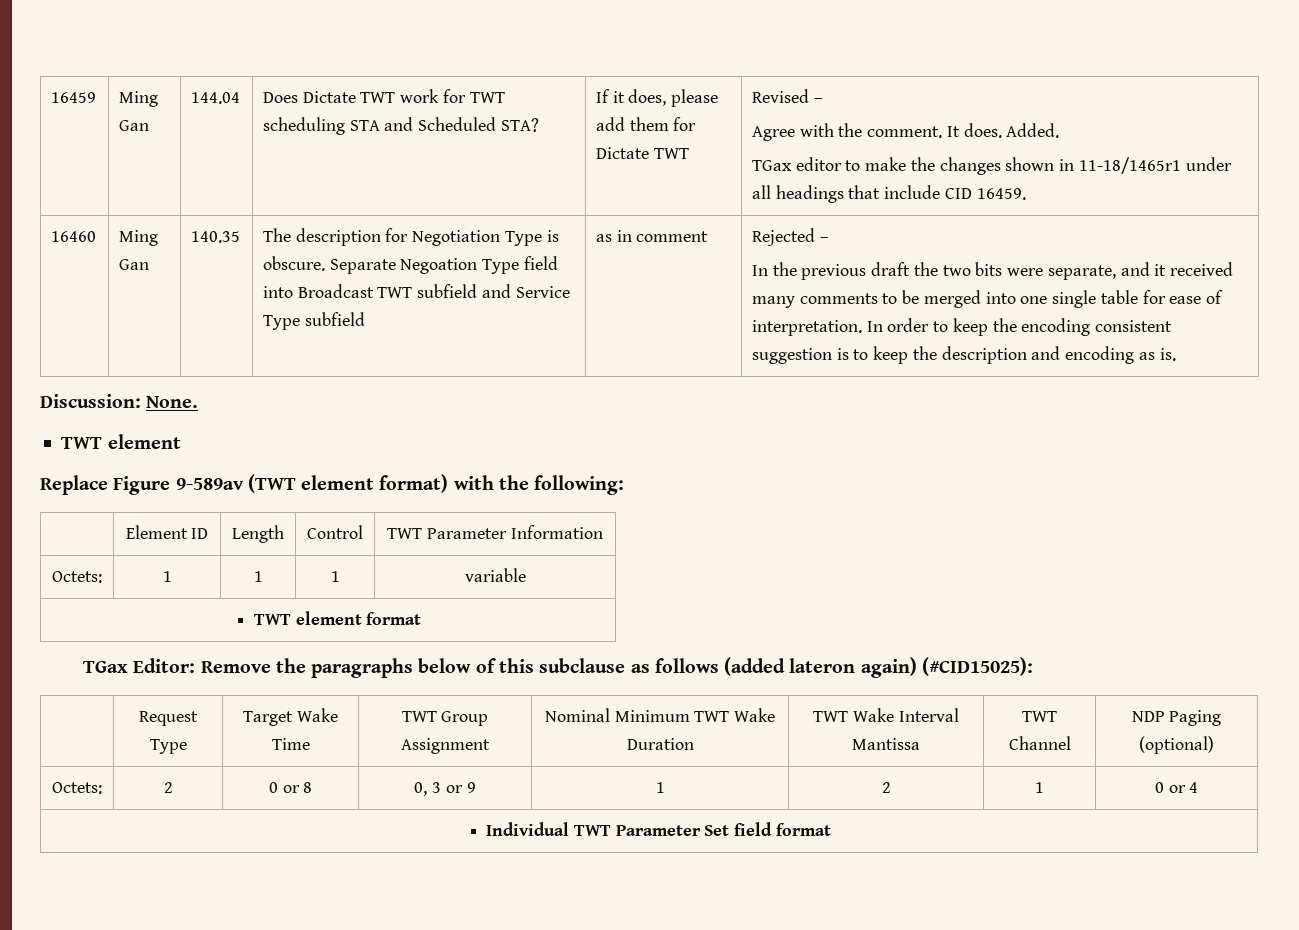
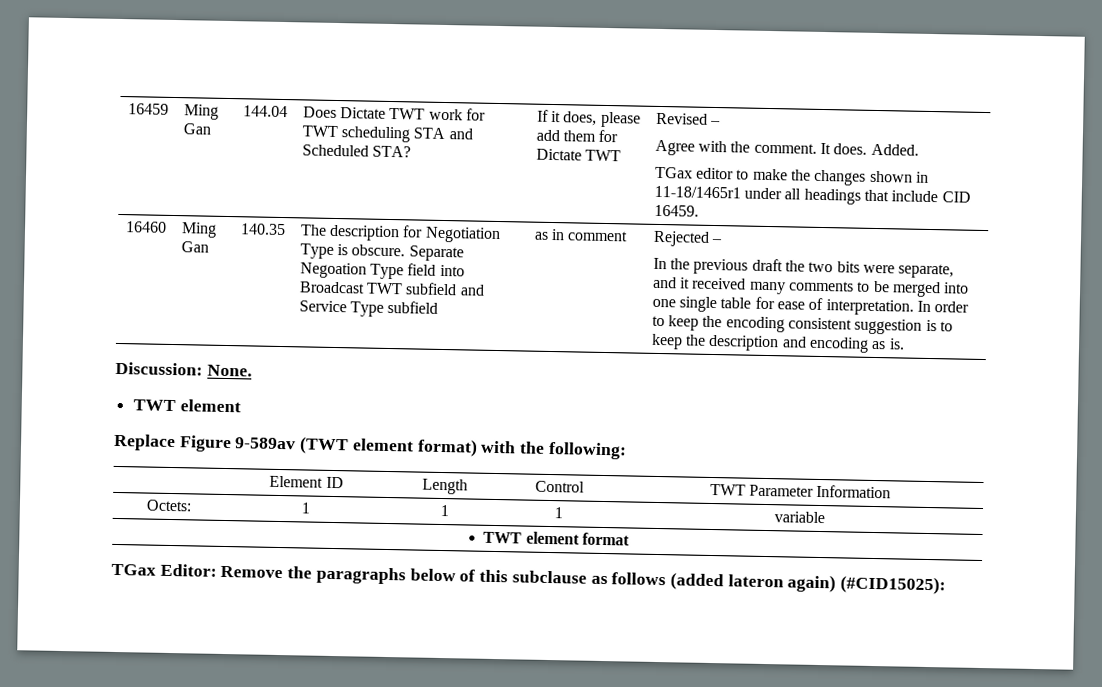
- | Request Type | Target Wake Time | TWT Group Assignment | Nominal Minimum TWT Wake Duration | TWT Wake Interval Mantissa | TWT Channel | NDP Paging (optional)
- Octets: | 2 | 0 or 8 | 0, 3 or 9 | 1 | 2 | 1 | 0 or 4
- Individual TWT Parameter Set field format

